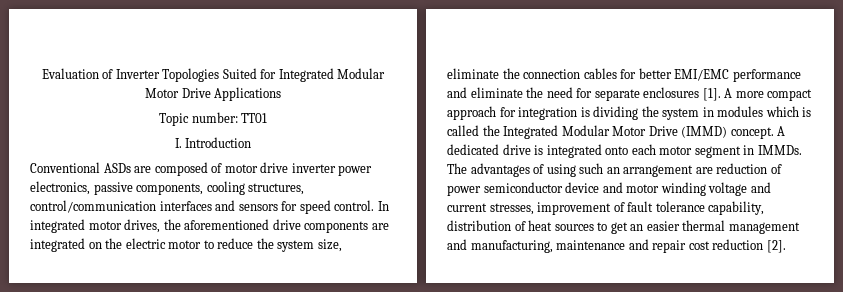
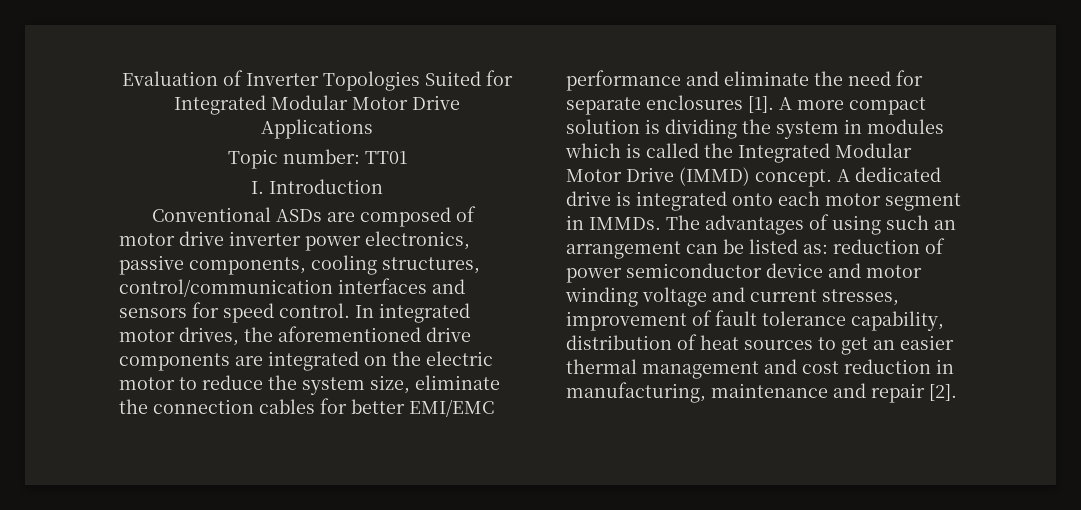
- A more compact approach for integration is dividing the system in modules which is called the Integrated Modular Motor Drive (IMMD) concept.
+ A more compact solution is dividing the system in modules which is called the Integrated Modular Motor Drive (IMMD) concept.
- The advantages of using such an arrangement are reduction of power semiconductor device and motor winding voltage and current stresses, improvement of fault tolerance capability, distribution of heat sources to get an easier thermal management and manufacturing, maintenance and repair cost reduction [2].
+ The advantages of using such an arrangement can be listed as: reduction of power semiconductor device and motor winding voltage and current stresses, improvement of fault tolerance capability, distribution of heat sources to get an easier thermal management and cost reduction in manufacturing, maintenance and repair [2].

